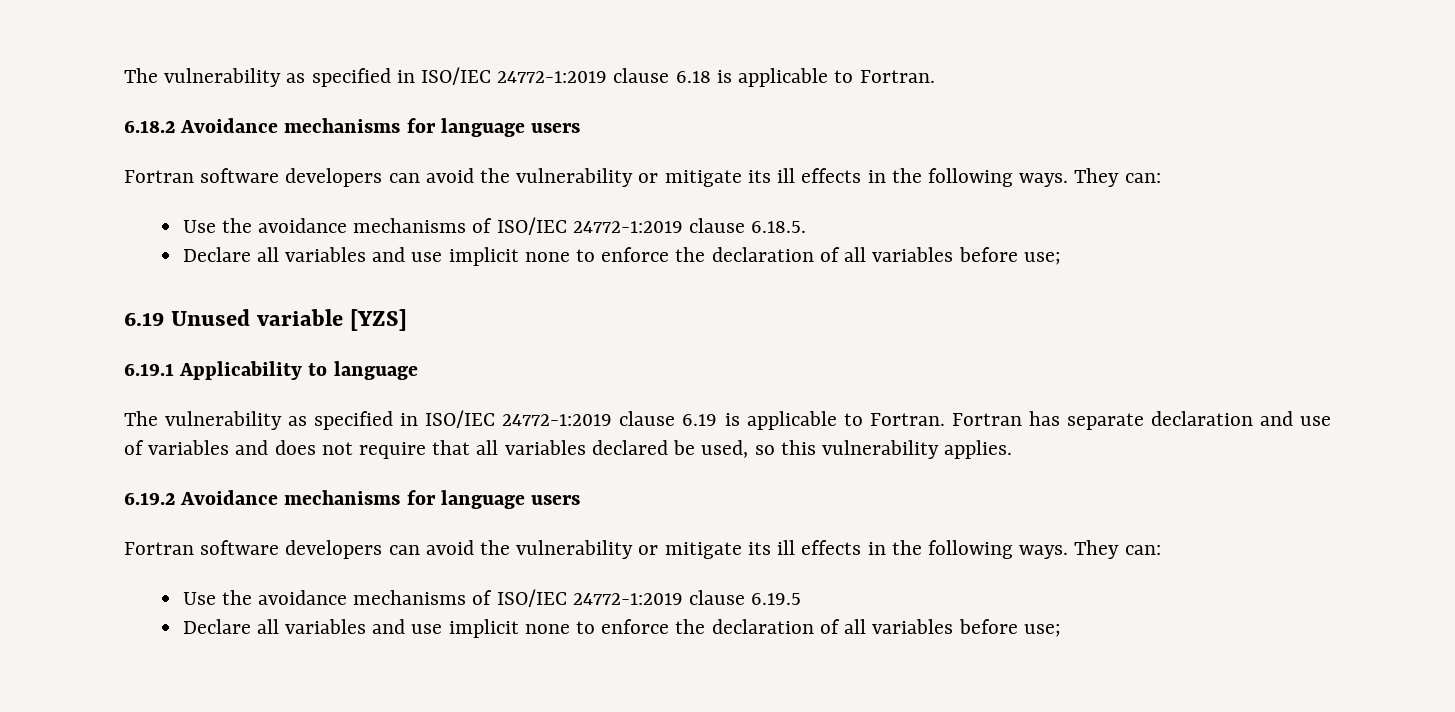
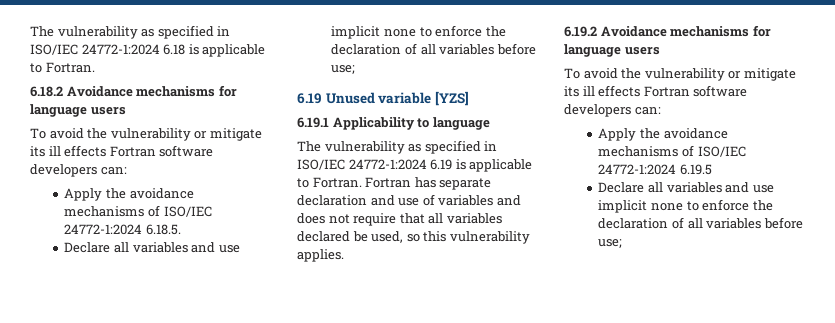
- The vulnerability as specified in ISO/IEC 24772-1:2019 clause 6.18 is applicable to Fortran.
+ The vulnerability as specified in ISO/IEC 24772-1:2024 6.18 is applicable to Fortran.
  6.18.2 Avoidance mechanisms for language users
- Fortran software developers can avoid the vulnerability or mitigate its ill effects in the following ways. They can:
- Use the avoidance mechanisms of ISO/IEC 24772-1:2019 clause 6.18.5.
+ To avoid the vulnerability or mitigate its ill effects Fortran software developers can:
+ Apply the avoidance mechanisms of ISO/IEC 24772-1:2024 6.18.5.
- The vulnerability as specified in ISO/IEC 24772-1:2019 clause 6.19 is applicable to Fortran.
+ The vulnerability as specified in ISO/IEC 24772-1:2024 6.19 is applicable to Fortran.
  6.19.2 Avoidance mechanisms for language users
- Fortran software developers can avoid the vulnerability or mitigate its ill effects in the following ways. They can:
- Use the avoidance mechanisms of ISO/IEC 24772-1:2019 clause 6.19.5
+ To avoid the vulnerability or mitigate its ill effects Fortran software developers can:
+ Apply the avoidance mechanisms of ISO/IEC 24772-1:2024 6.19.5

